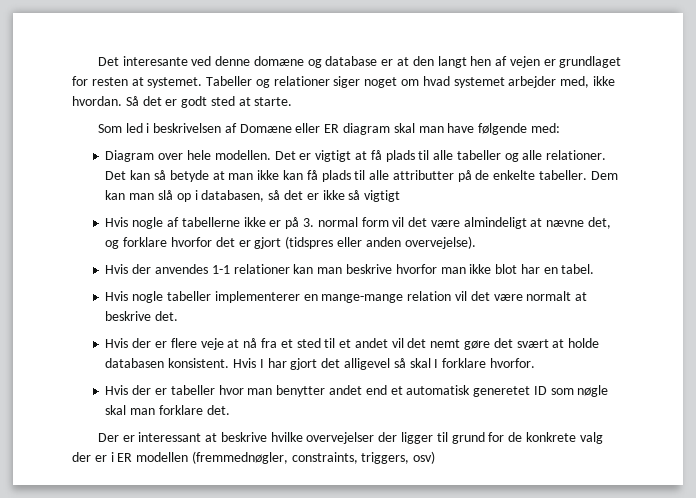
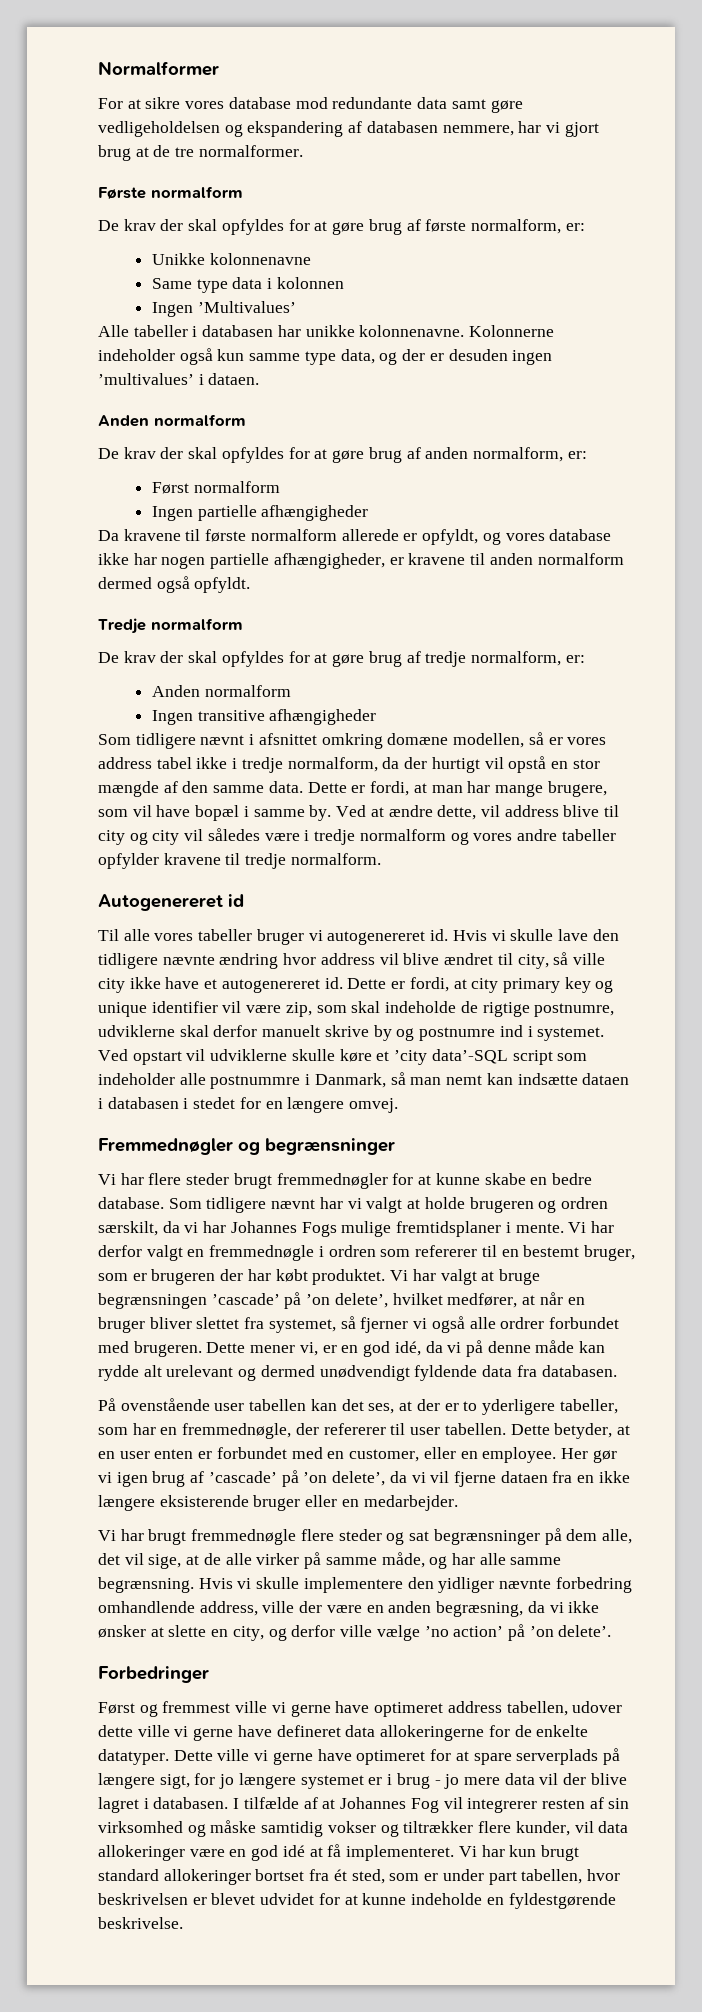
- Det interesante ved denne domæne og database er at den langt hen af vejen er grundlaget for resten at systemet. Tabeller og relationer siger noget om hvad systemet arbejder med, ikke hvordan. Så det er godt sted at starte.
- Som led i beskrivelsen af Domæne eller ER diagram skal man have følgende med:
- Diagram over hele modellen. Det er vigtigt at få plads til alle tabeller og alle relationer. Det kan så betyde at man ikke kan få plads til alle attributter på de enkelte tabeller. Dem kan man slå op i databasen, så det er ikke så vigtigt
- Hvis nogle af tabellerne ikke er på 3. normal form vil det være almindeligt at nævne det, og forklare hvorfor det er gjort (tidspres eller anden overvejelse).
- Hvis der anvendes 1-1 relationer kan man beskrive hvorfor man ikke blot har en tabel.
- Hvis nogle tabeller implementerer en mange-mange relation vil det være normalt at beskrive det.
- Hvis der er flere veje at nå fra et sted til et andet vil det nemt gøre det svært at holde databasen konsistent. Hvis I har gjort det alligevel så skal I forklare hvorfor.
- Hvis der er tabeller hvor man benytter andet end et automatisk generetet ID som nøgle skal man forklare det.
- Der er interessant at beskrive hvilke overvejelser der ligger til grund for de konkrete valg der er i ER modellen (fremmednøgler, constraints, triggers, osv)
+ Normalformer
+ For at sikre vores database mod redundante data samt gøre vedligeholdelsen og ekspandering af databasen nemmere, har vi gjort brug at de tre normalformer.
+ Første normalform
+ De krav der skal opfyldes for at gøre brug af første normalform, er:
+ Unikke kolonnenavne
+ Same type data i kolonnen
+ Ingen ’Multivalues’
+ Alle tabeller i databasen har unikke kolonnenavne. Kolonnerne indeholder også kun samme type data, og der er desuden ingen ’multivalues’ i dataen.
+ Anden normalform
+ De krav der skal opfyldes for at gøre brug af anden normalform, er:
+ Først normalform
+ Ingen partielle afhængigheder
+ Da kravene til første normalform allerede er opfyldt, og vores database ikke har nogen partielle afhængigheder, er kravene til anden normalform dermed også opfyldt.
+ Tredje normalform
+ De krav der skal opfyldes for at gøre brug af tredje normalform, er:
+ Anden normalform
+ Ingen transitive afhængigheder
+ Som tidligere nævnt i afsnittet omkring domæne modellen, så er vores address tabel ikke i tredje normalform, da der hurtigt vil opstå en stor mængde af den samme data. Dette er fordi, at man har mange brugere, som vil have bopæl i samme by. Ved at ændre dette, vil address blive til city og city vil således være i tredje normalform og vores andre tabeller opfylder kravene til tredje normalform.
+ Autogenereret id
+ Til alle vores tabeller bruger vi autogenereret id. Hvis vi skulle lave den tidligere nævnte ændring hvor address vil blive ændret til city, så ville city ikke have et autogenereret id. Dette er fordi, at city primary key og unique identifier vil være zip, som skal indeholde de rigtige postnumre, udviklerne skal derfor manuelt skrive by og postnumre ind i systemet. Ved opstart vil udviklerne skulle køre et ’city data’-SQL script som indeholder alle postnummre i Danmark, så man nemt kan indsætte dataen i databasen i stedet for en længere omvej.
+ Fremmednøgler og begrænsninger
+ Vi har flere steder brugt fremmednøgler for at kunne skabe en bedre database. Som tidligere nævnt har vi valgt at holde brugeren og ordren særskilt, da vi har Johannes Fogs mulige fremtidsplaner i mente. Vi har derfor valgt en fremmednøgle i ordren som refererer til en bestemt bruger, som er brugeren der har købt produktet. Vi har valgt at bruge begrænsningen ’cascade’ på ’on delete’, hvilket medfører, at når en bruger bliver slettet fra systemet, så fjerner vi også alle ordrer forbundet med brugeren. Dette mener vi, er en god idé, da vi på denne måde kan rydde alt urelevant og dermed unødvendigt fyldende data fra databasen.
+ På ovenstående user tabellen kan det ses, at der er to yderligere tabeller, som har en fremmednøgle, der refererer til user tabellen. Dette betyder, at en user enten er forbundet med en customer, eller en employee. Her gør vi igen brug af ’cascade’ på ’on delete’, da vi vil fjerne dataen fra en ikke længere eksisterende bruger eller en medarbejder.
+ Vi har brugt fremmednøgle flere steder og sat begrænsninger på dem alle, det vil sige, at de alle virker på samme måde, og har alle samme begrænsning. Hvis vi skulle implementere den yidliger nævnte forbedring omhandlende address, ville der være en anden begræsning, da vi ikke ønsker at slette en city, og derfor ville vælge ’no action’ på ’on delete’.
+ Forbedringer
+ Først og fremmest ville vi gerne have optimeret address tabellen, udover dette ville vi gerne have defineret data allokeringerne for de enkelte datatyper. Dette ville vi gerne have optimeret for at spare serverplads på længere sigt, for jo længere systemet er i brug - jo mere data vil der blive lagret i databasen. I tilfælde af at Johannes Fog vil integrerer resten af sin virksomhed og måske samtidig vokser og tiltrækker flere kunder, vil data allokeringer være en god idé at få implementeret. Vi har kun brugt standard allokeringer bortset fra ét sted, som er under part tabellen, hvor beskrivelsen er blevet udvidet for at kunne indeholde en fyldestgørende beskrivelse.

